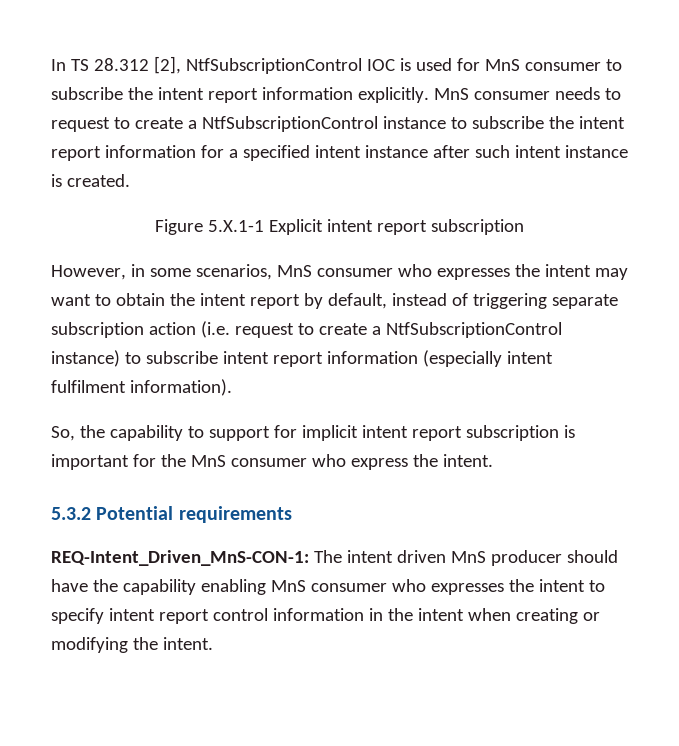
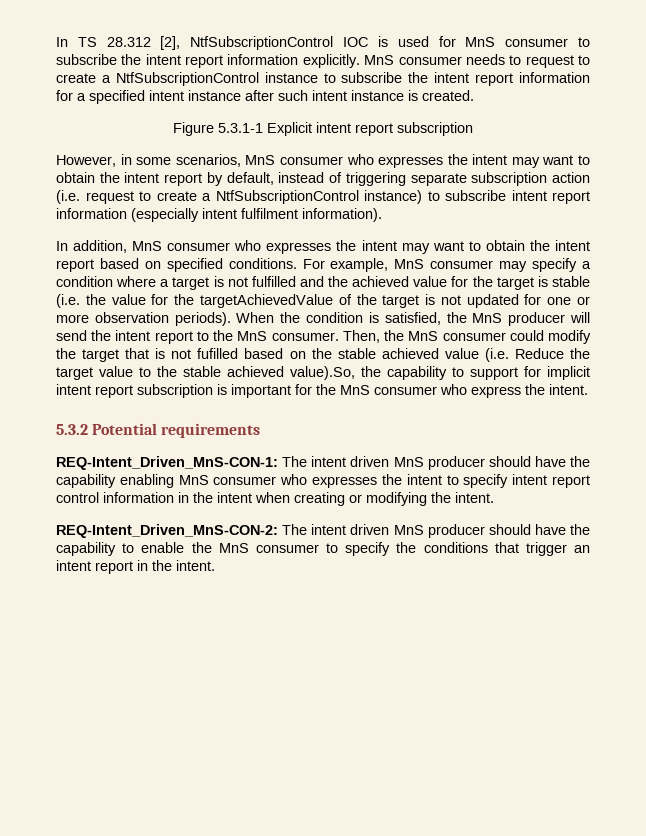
- Figure 5.X.1-1 Explicit intent report subscription
+ Figure 5.3.1-1 Explicit intent report subscription
- So, the capability to support for implicit intent report subscription is important for the MnS consumer who express the intent.
+ In addition, MnS consumer who expresses the intent may want to obtain the intent report based on specified conditions. For example, MnS consumer may specify a condition where a target is not fulfilled and the achieved value for the target is stable (i.e. the value for the targetAchievedValue of the target is not updated for one or more observation periods). When the condition is satisfied, the MnS producer will send the intent report to the MnS consumer. Then, the MnS consumer could modify the target that is not fufilled based on the stable achieved value (i.e. Reduce the target value to the stable achieved value).So, the capability to support for implicit intent report subscription is important for the MnS consumer who express the intent.
+ REQ-Intent_Driven_MnS-CON-2: The intent driven MnS producer should have the capability to enable the MnS consumer to specify the conditions that trigger an intent report in the intent.

